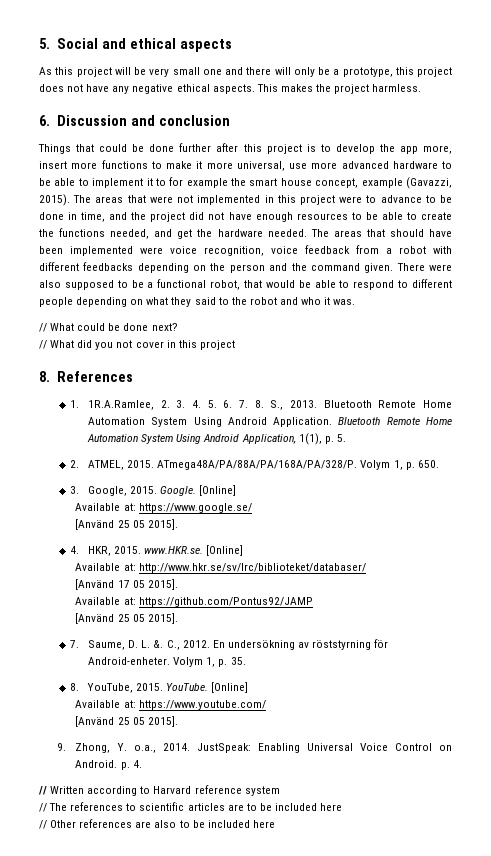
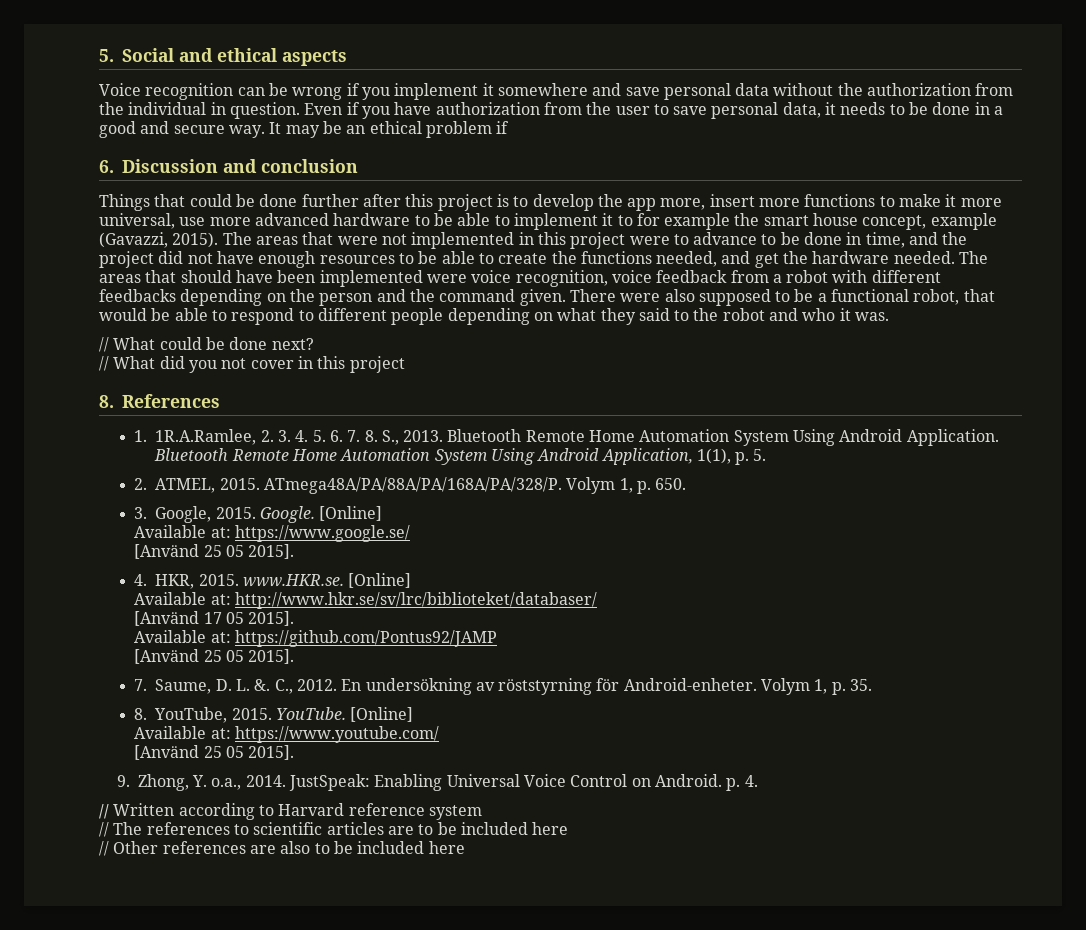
- As this project will be very small one and there will only be a prototype, this project does not have any negative ethical aspects. This makes the project harmless.
+ Voice recognition can be wrong if you implement it somewhere and save personal data without the authorization from the individual in question. Even if you have authorization from the user to save personal data, it needs to be done in a good and secure way. It may be an ethical problem if

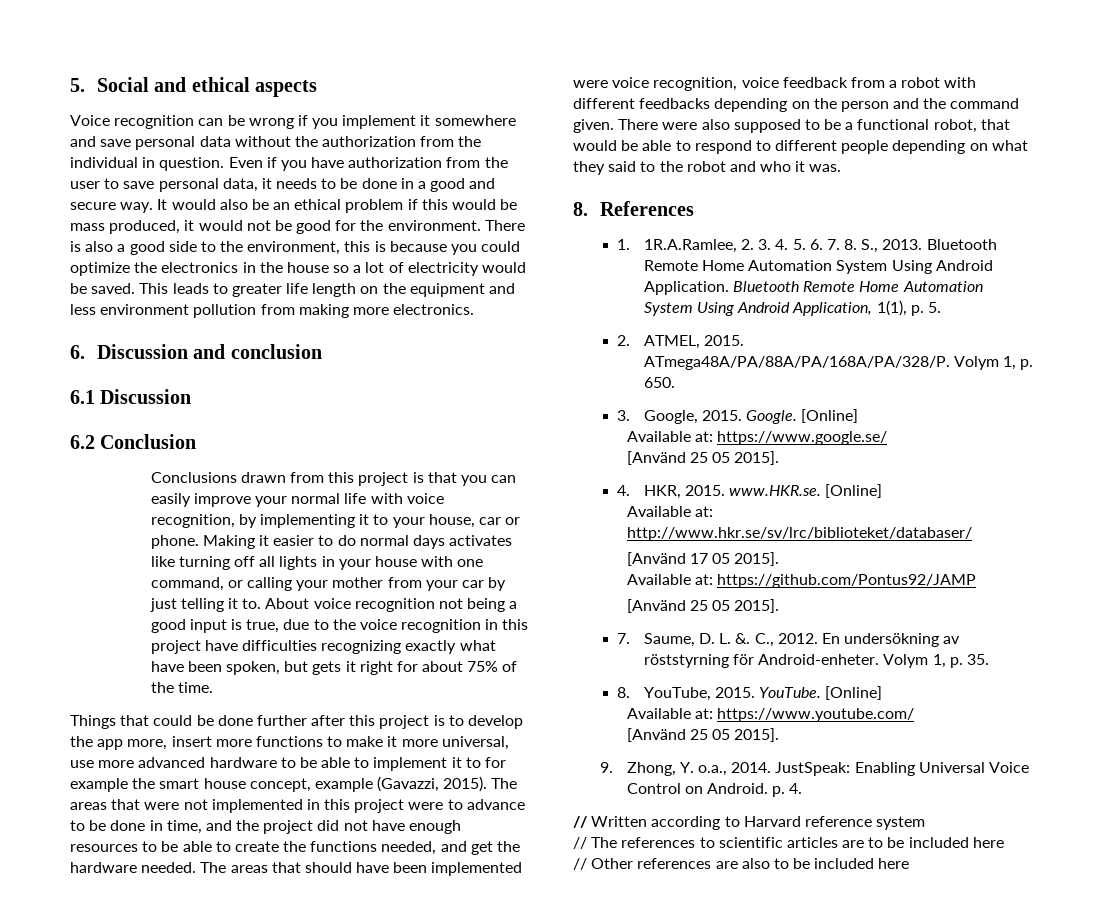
- It may be an ethical problem if
+ It would also be an ethical problem if this would be mass produced, it would not be good for the environment. There is also a good side to the environment, this is because you could optimize the electronics in the house so a lot of electricity would be saved. This leads to greater life length on the equipment and less environment pollution from making more electronics.
  6. Discussion and conclusion
+ 6.1 Discussion
+ 6.2 Conclusion
+ Conclusions drawn from this project is that you can easily improve your normal life with voice recognition, by implementing it to your house, car or phone. Making it easier to do normal days activates like turning off all lights in your house with one command, or calling your mother from your car by just telling it to. About voice recognition not being a good input is true, due to the voice recognition in this project have difficulties recognizing exactly what have been spoken, but gets it right for about 75% of the time.
- // What could be done next?
- // What did you not cover in this project

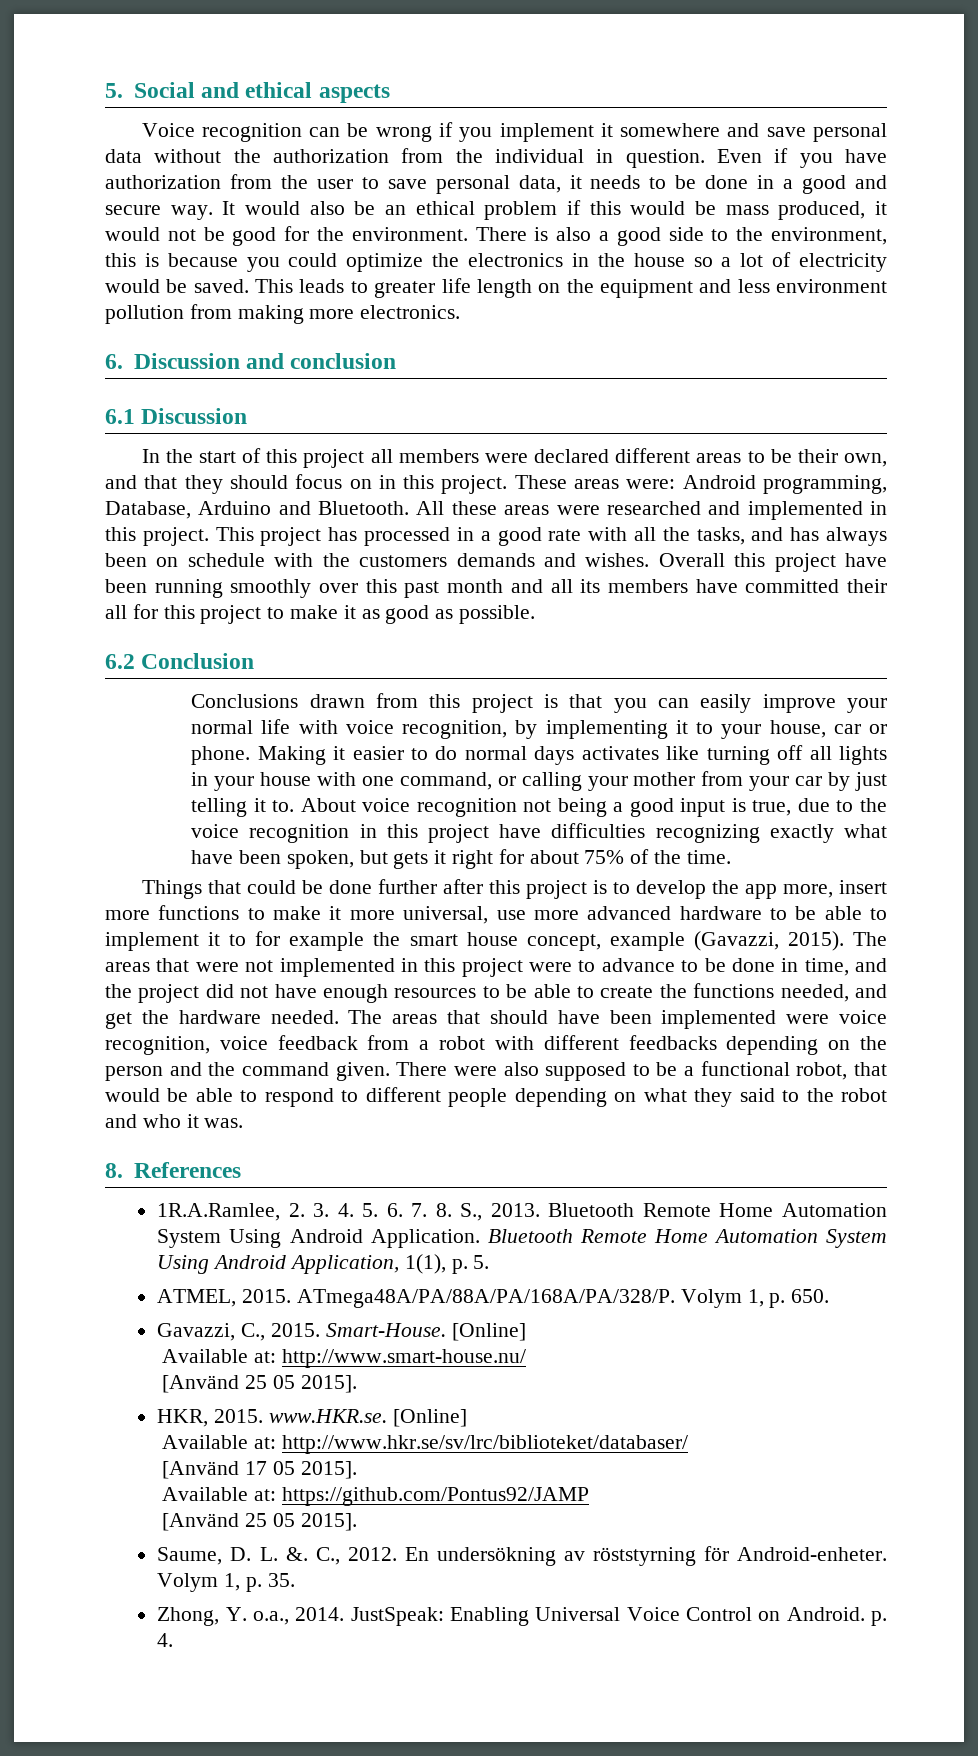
+ In the start of this project all members were declared different areas to be their own, and that they should focus on in this project. These areas were: Android programming, Database, Arduino and Bluetooth. All these areas were researched and implemented in this project. This project has processed in a good rate with all the tasks, and has always been on schedule with the customers demands and wishes. Overall this project have been running smoothly over this past month and all its members have committed their all for this project to make it as good as possible.
- 1. 1R.A.Ramlee, 2. 3. 4. 5. 6. 7. 8. S., 2013.
+ 1R.A.Ramlee, 2. 3. 4. 5. 6. 7. 8. S., 2013.
- 2. ATMEL, 2015.
+ ATMEL, 2015.
- 3. Google, 2015. Google. [Online]
- Available at: https://www.google.se/
+ Gavazzi, C., 2015. Smart-House. [Online]
+ Available at: http://www.smart-house.nu/
  [Använd 25 05 2015].
- 4. HKR, 2015. www.HKR.se. [Online]
+ HKR, 2015. www.HKR.se. [Online]
- 7. Saume, D. L. &.
+ Saume, D. L. &.
- 8. YouTube, 2015. YouTube. [Online]
- Available at: https://www.youtube.com/
- [Använd 25 05 2015].
- 9. Zhong, Y. o.a., 2014.
+ Zhong, Y. o.a., 2014.
- // Written according to Harvard reference system
- // The references to scientific articles are to be included here
- // Other references are also to be included here

